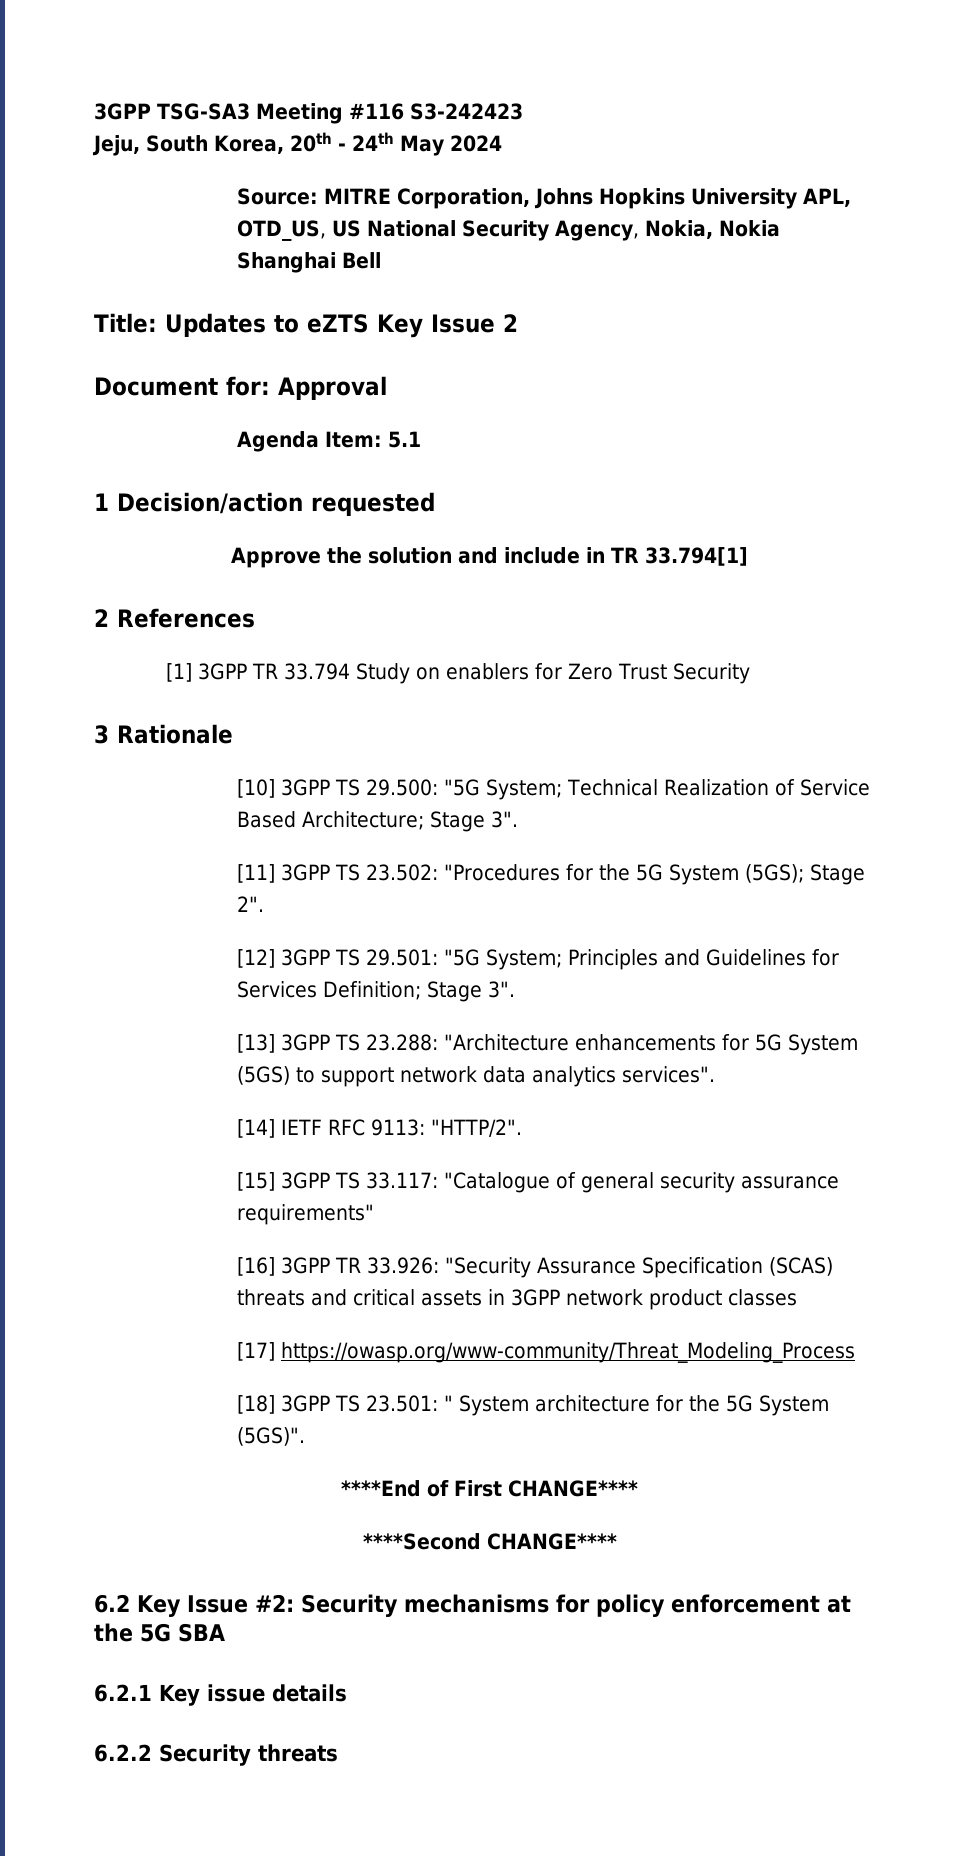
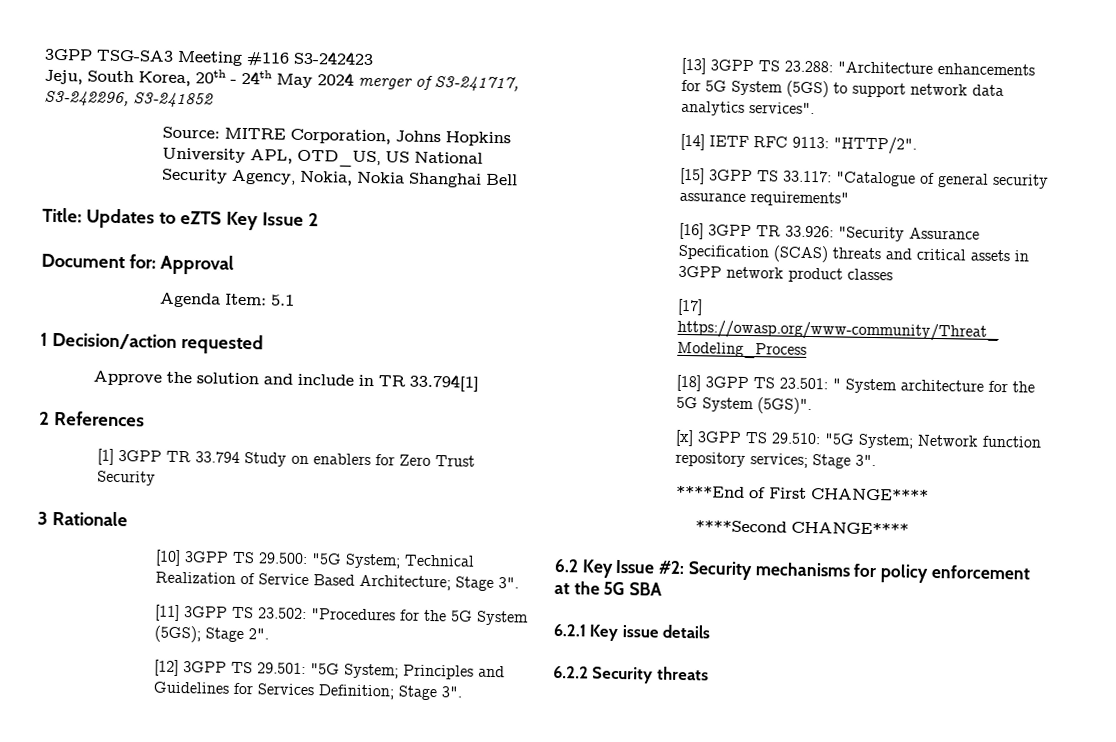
- Jeju, South Korea, 20th - 24th May 2024
+ Jeju, South Korea, 20th - 24th May 2024 merger of S3-241717, S3-242296, S3-241852
+ [x] 3GPP TS 29.510: "5G System; Network function repository services; Stage 3".

